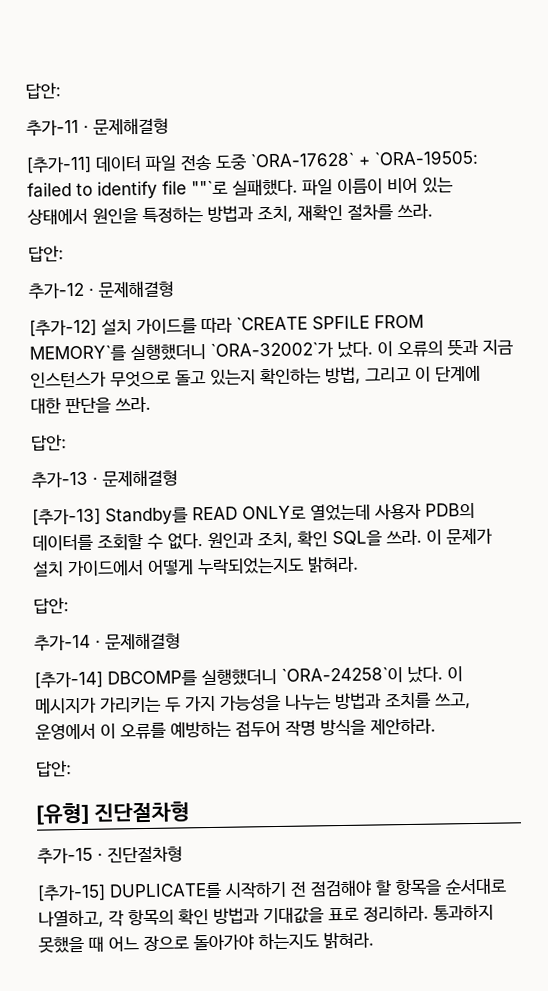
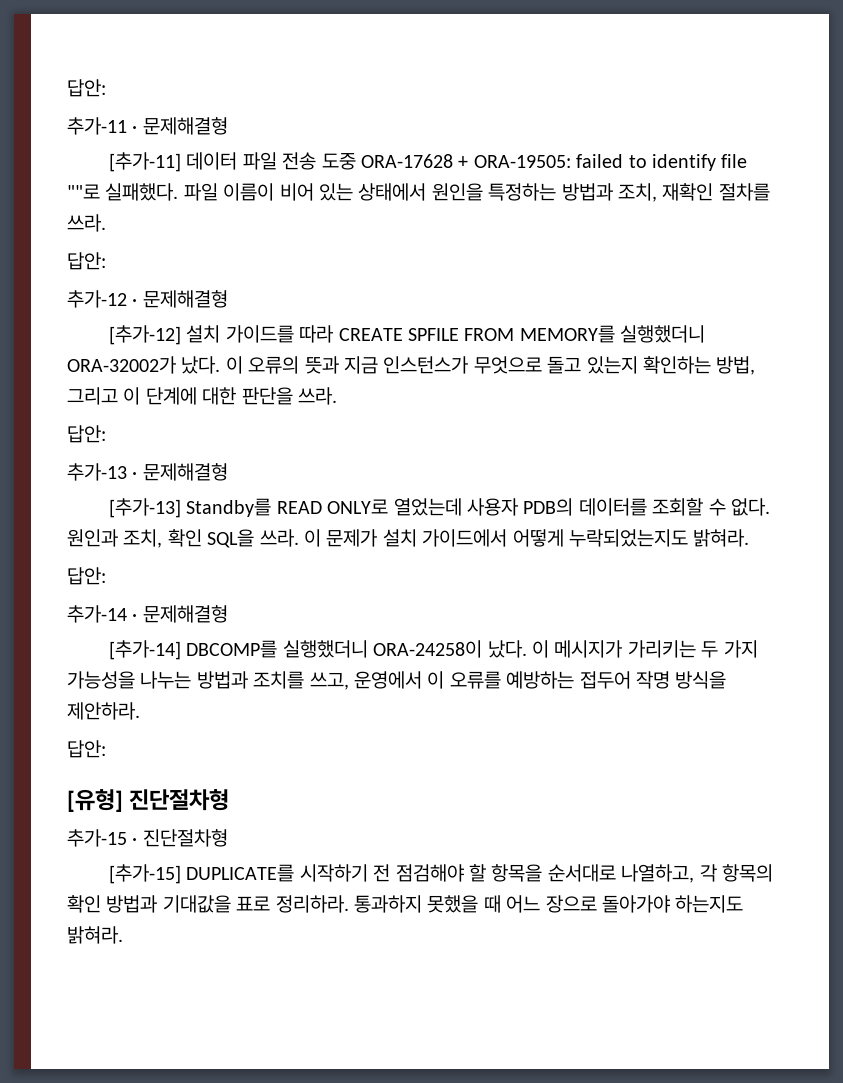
- [추가-11] 데이터 파일 전송 도중 `ORA-17628` + `ORA-19505: failed to identify file ""`로 실패했다.
+ [추가-11] 데이터 파일 전송 도중 ORA-17628 + ORA-19505: failed to identify file ""로 실패했다.
- [추가-12] 설치 가이드를 따라 `CREATE SPFILE FROM MEMORY`를 실행했더니 `ORA-32002`가 났다.
+ [추가-12] 설치 가이드를 따라 CREATE SPFILE FROM MEMORY를 실행했더니 ORA-32002가 났다.
- [추가-14] DBCOMP를 실행했더니 `ORA-24258`이 났다.
+ [추가-14] DBCOMP를 실행했더니 ORA-24258이 났다.

